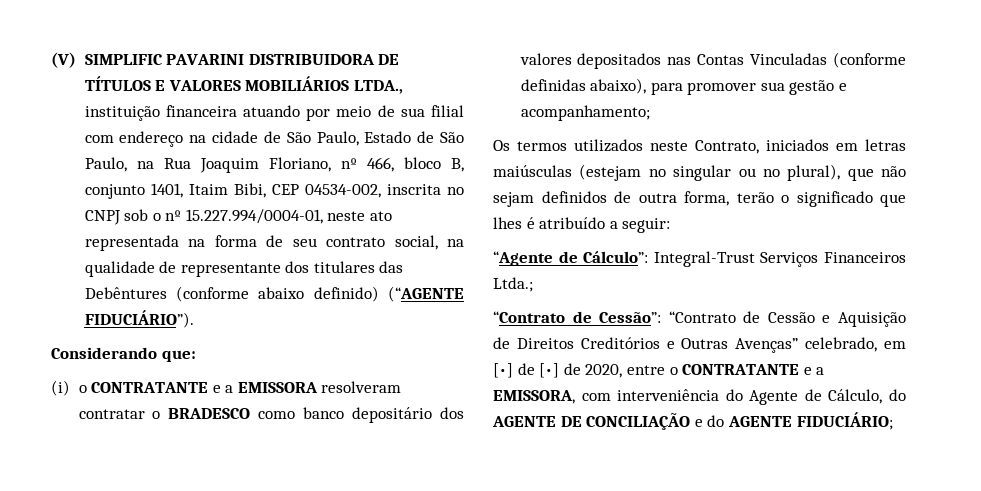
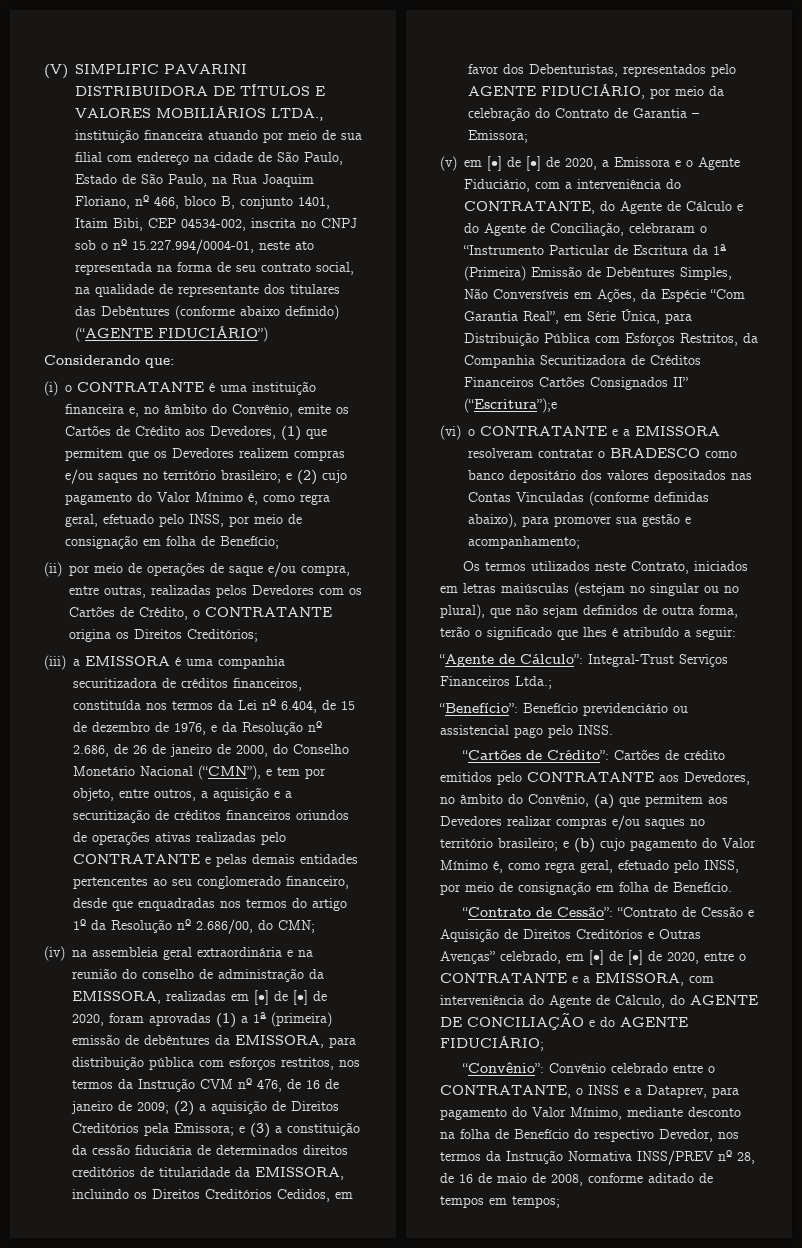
- (V) SIMPLIFIC PAVARINI DISTRIBUIDORA DE TÍTULOS E VALORES MOBILIÁRIOS LTDA., instituição financeira atuando por meio de sua filial com endereço na cidade de São Paulo, Estado de São Paulo, na Rua Joaquim Floriano, nº 466, bloco B, conjunto 1401, Itaim Bibi, CEP 04534-002, inscrita no CNPJ sob o nº 15.227.994/0004-01, neste ato representada na forma de seu contrato social, na qualidade de representante dos titulares das Debêntures (conforme abaixo definido) (“AGENTE FIDUCIÁRIO”).
+ (V) SIMPLIFIC PAVARINI DISTRIBUIDORA DE TÍTULOS E VALORES MOBILIÁRIOS LTDA., instituição financeira atuando por meio de sua filial com endereço na cidade de São Paulo, Estado de São Paulo, na Rua Joaquim Floriano, nº 466, bloco B, conjunto 1401, Itaim Bibi, CEP 04534-002, inscrita no CNPJ sob o nº 15.227.994/0004-01, neste ato representada na forma de seu contrato social, na qualidade de representante dos titulares das Debêntures (conforme abaixo definido) (“AGENTE FIDUCIÁRIO”)
- (i) o CONTRATANTE e a EMISSORA resolveram contratar o BRADESCO como banco depositário dos valores depositados nas Contas Vinculadas (conforme definidas abaixo), para promover sua gestão e acompanhamento;
+ (i) o CONTRATANTE é uma instituição financeira e, no âmbito do Convênio, emite os Cartões de Crédito aos Devedores, (1) que permitem que os Devedores realizem compras e/ou saques no território brasileiro; e (2) cujo pagamento do Valor Mínimo é, como regra geral, efetuado pelo INSS, por meio de consignação em folha de Benefício;
+ (ii) por meio de operações de saque e/ou compra, entre outras, realizadas pelos Devedores com os Cartões de Crédito, o CONTRATANTE origina os Direitos Creditórios;
+ (iii) a EMISSORA é uma companhia securitizadora de créditos financeiros, constituída nos termos da Lei nº 6.404, de 15 de dezembro de 1976, e da Resolução nº 2.686, de 26 de janeiro de 2000, do Conselho Monetário Nacional (“CMN”), e tem por objeto, entre outros, a aquisição e a securitização de créditos financeiros oriundos de operações ativas realizadas pelo CONTRATANTE e pelas demais entidades pertencentes ao seu conglomerado financeiro, desde que enquadradas nos termos do artigo 1º da Resolução nº 2.686/00, do CMN;
+ (iv) na assembleia geral extraordinária e na reunião do conselho de administração da EMISSORA, realizadas em [•] de [•] de 2020, foram aprovadas (1) a 1ª (primeira) emissão de debêntures da EMISSORA, para distribuição pública com esforços restritos, nos termos da Instrução CVM nº 476, de 16 de janeiro de 2009; (2) a aquisição de Direitos Creditórios pela Emissora; e (3) a constituição da cessão fiduciária de determinados direitos creditórios de titularidade da EMISSORA, incluindo os Direitos Creditórios Cedidos, em favor dos Debenturistas, representados pelo AGENTE FIDUCIÁRIO, por meio da celebração do Contrato de Garantia – Emissora;
+ (v) em [•] de [•] de 2020, a Emissora e o Agente Fiduciário, com a interveniência do CONTRATANTE, do Agente de Cálculo e do Agente de Conciliação, celebraram o “Instrumento Particular de Escritura da 1ª (Primeira) Emissão de Debêntures Simples, Não Conversíveis em Ações, da Espécie “Com Garantia Real”, em Série Única, para Distribuição Pública com Esforços Restritos, da Companhia Securitizadora de Créditos Financeiros Cartões Consignados II” (“Escritura”);e
+ (vi) o CONTRATANTE e a EMISSORA resolveram contratar o BRADESCO como banco depositário dos valores depositados nas Contas Vinculadas (conforme definidas abaixo), para promover sua gestão e acompanhamento;
+ “Benefício”: Benefício previdenciário ou assistencial pago pelo INSS.
+ “Cartões de Crédito”: Cartões de crédito emitidos pelo CONTRATANTE aos Devedores, no âmbito do Convênio, (a) que permitem aos Devedores realizar compras e/ou saques no território brasileiro; e (b) cujo pagamento do Valor Mínimo é, como regra geral, efetuado pelo INSS, por meio de consignação em folha de Benefício.
+ “Convênio”: Convênio celebrado entre o CONTRATANTE, o INSS e a Dataprev, para pagamento do Valor Mínimo, mediante desconto na folha de Benefício do respectivo Devedor, nos termos da Instrução Normativa INSS/PREV nº 28, de 16 de maio de 2008, conforme aditado de tempos em tempos;

